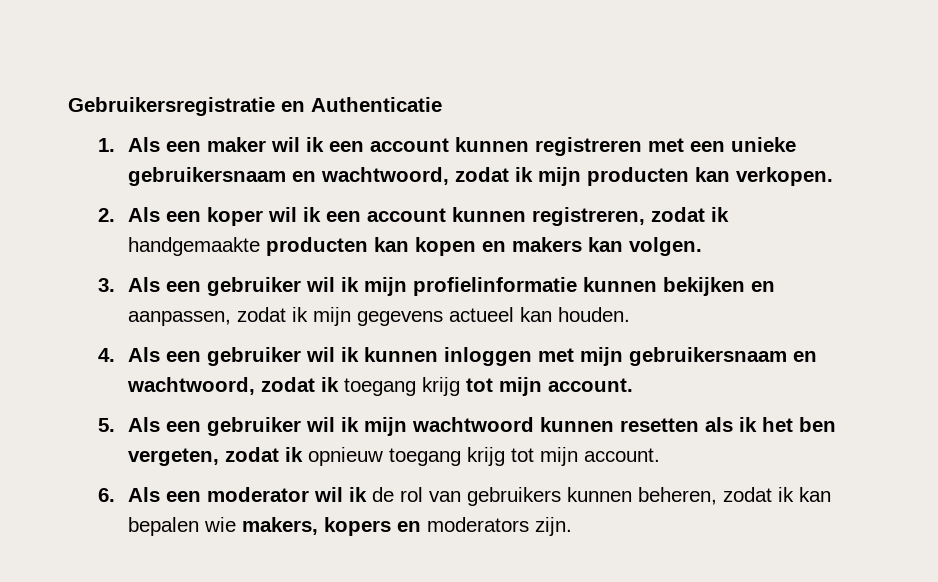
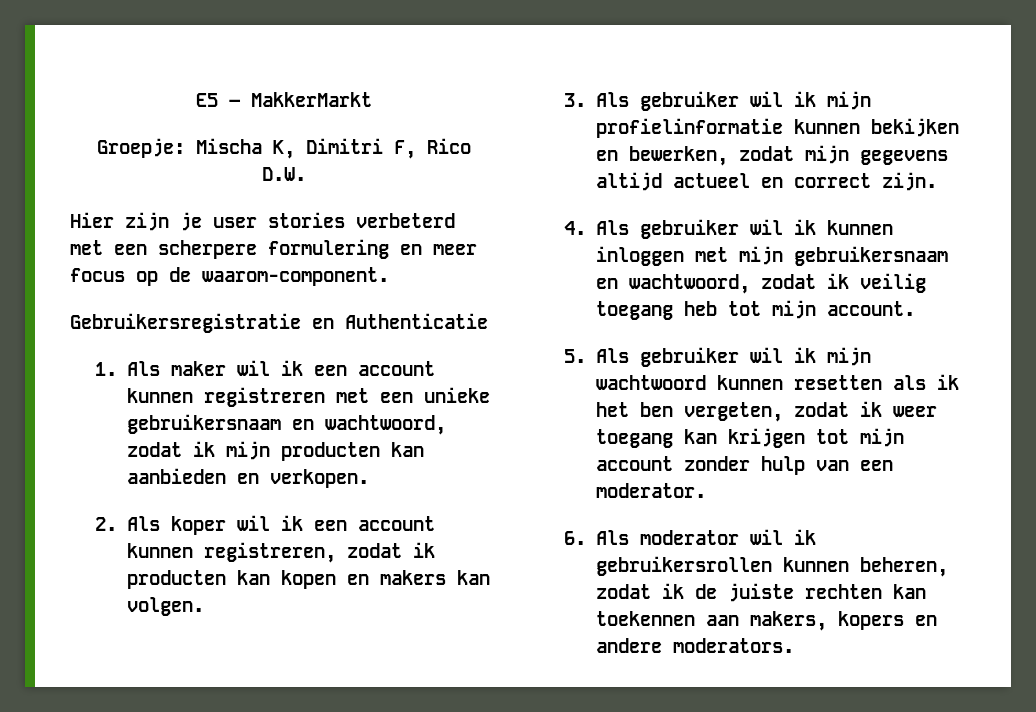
+ E5 – MakkerMarkt
+ Groepje: Mischa K, Dimitri F, Rico D.W.
+ Hier zijn je user stories verbeterd met een scherpere formulering en meer focus op de waarom-component.
- 1. Als een maker wil ik een account kunnen registreren met een unieke gebruikersnaam en wachtwoord, zodat ik mijn producten kan verkopen.
+ 1. Als maker wil ik een account kunnen registreren met een unieke gebruikersnaam en wachtwoord, zodat ik mijn producten kan aanbieden en verkopen.
- 2. Als een koper wil ik een account kunnen registreren, zodat ik handgemaakte producten kan kopen en makers kan volgen.
+ 2. Als koper wil ik een account kunnen registreren, zodat ik producten kan kopen en makers kan volgen.
- 3. Als een gebruiker wil ik mijn profielinformatie kunnen bekijken en aanpassen, zodat ik mijn gegevens actueel kan houden.
+ 3. Als gebruiker wil ik mijn profielinformatie kunnen bekijken en bewerken, zodat mijn gegevens altijd actueel en correct zijn.
- 4. Als een gebruiker wil ik kunnen inloggen met mijn gebruikersnaam en wachtwoord, zodat ik toegang krijg tot mijn account.
+ 4. Als gebruiker wil ik kunnen inloggen met mijn gebruikersnaam en wachtwoord, zodat ik veilig toegang heb tot mijn account.
- 5. Als een gebruiker wil ik mijn wachtwoord kunnen resetten als ik het ben vergeten, zodat ik opnieuw toegang krijg tot mijn account.
+ 5. Als gebruiker wil ik mijn wachtwoord kunnen resetten als ik het ben vergeten, zodat ik weer toegang kan krijgen tot mijn account zonder hulp van een moderator.
- 6. Als een moderator wil ik de rol van gebruikers kunnen beheren, zodat ik kan bepalen wie makers, kopers en moderators zijn.
+ 6. Als moderator wil ik gebruikersrollen kunnen beheren, zodat ik de juiste rechten kan toekennen aan makers, kopers en andere moderators.

